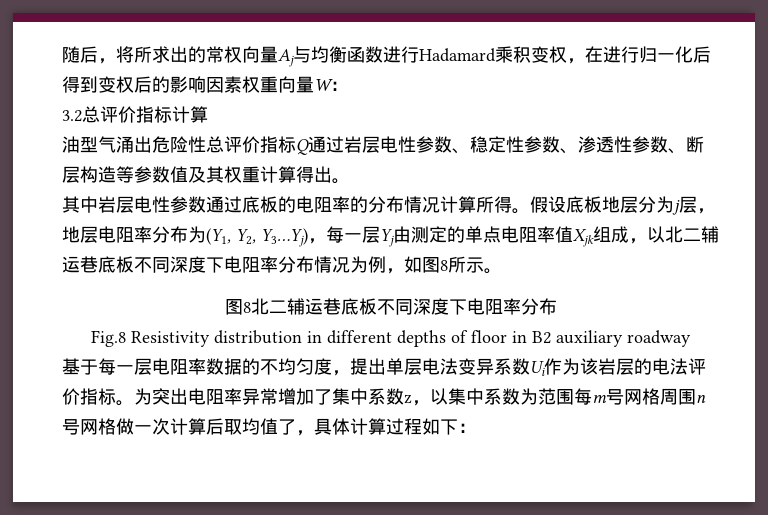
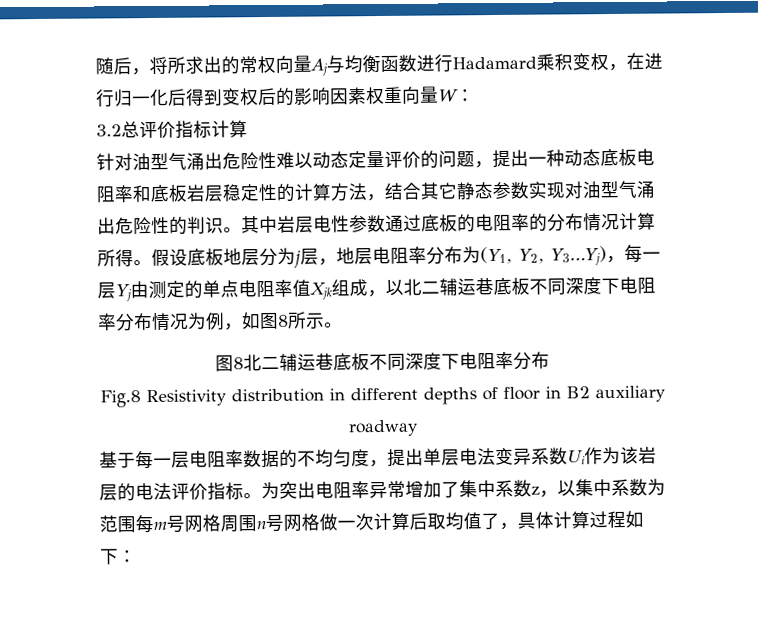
- 油型气涌出危险性总评价指标Q通过岩层电性参数、稳定性参数、渗透性参数、断层构造等参数值及其权重计算得出。
- 其中岩层电性参数通过底板的电阻率的分布情况计算所得。
+ 针对油型气涌出危险性难以动态定量评价的问题，提出一种动态底板电阻率和底板岩层稳定性的计算方法，结合其它静态参数实现对油型气涌出危险性的判识。其中岩层电性参数通过底板的电阻率的分布情况计算所得。

